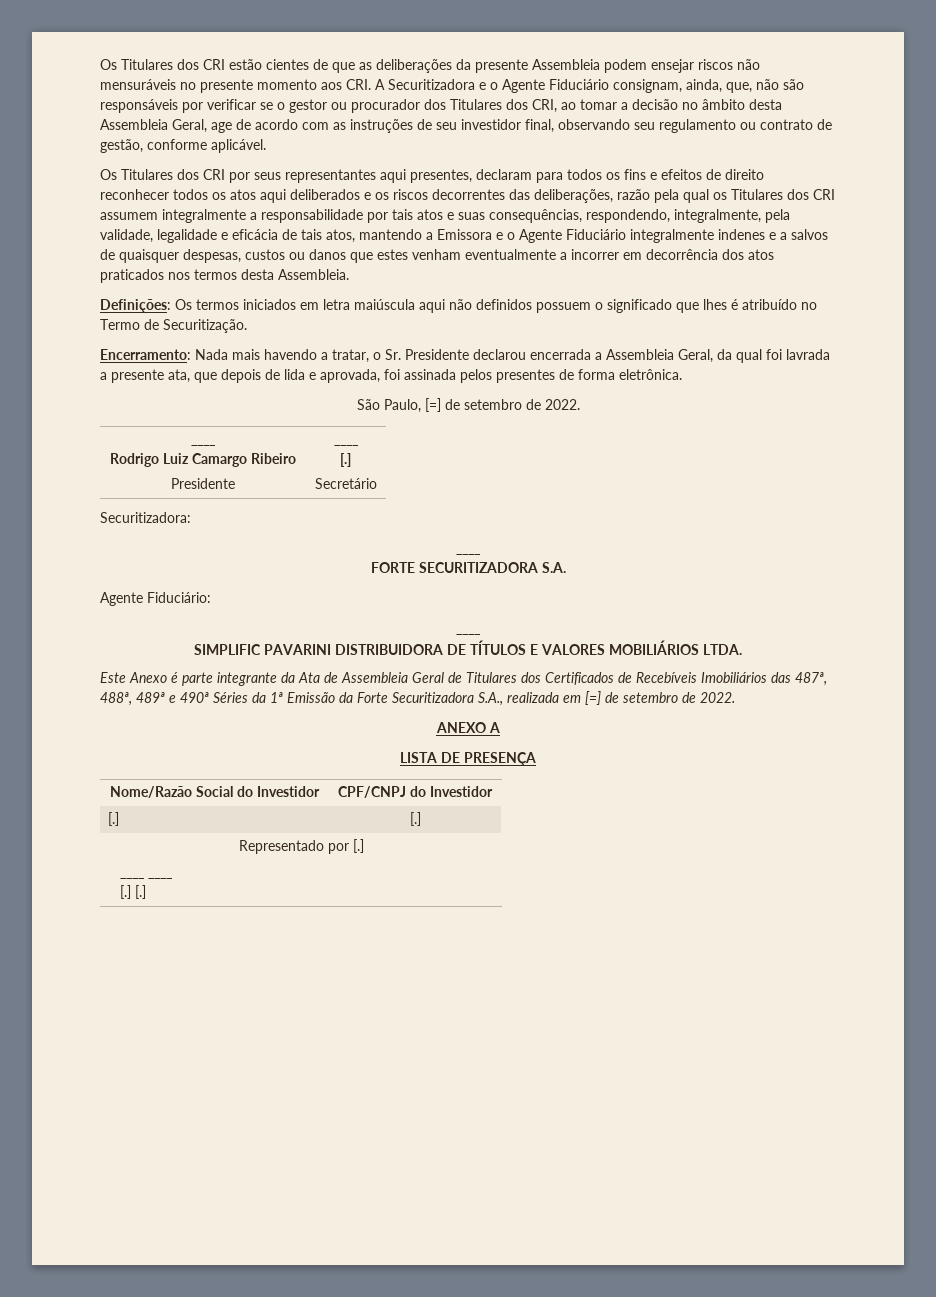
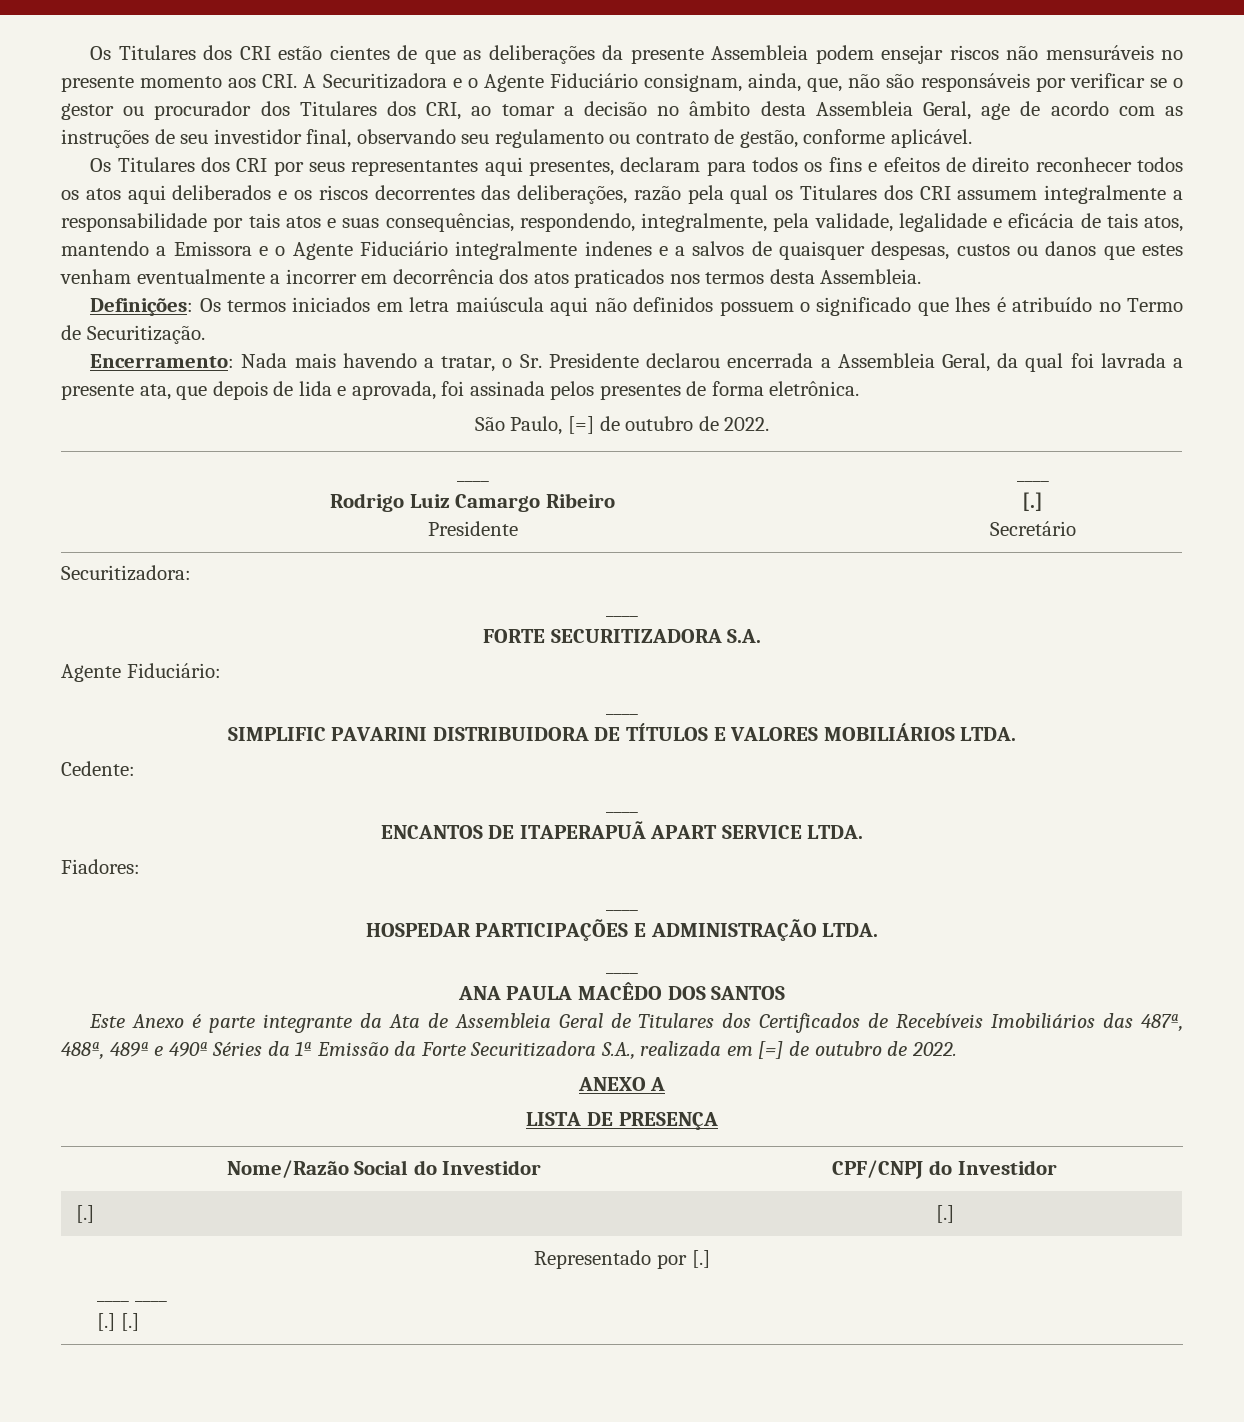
- São Paulo, [=] de setembro de 2022.
+ São Paulo, [=] de outubro de 2022.
+ Cedente:
+ ____
+ ENCANTOS DE ITAPERAPUÃ APART SERVICE LTDA.
+ Fiadores:
+ ____
+ HOSPEDAR PARTICIPAÇÕES E ADMINISTRAÇÃO LTDA.
+ ____
+ ANA PAULA MACÊDO DOS SANTOS
- Este Anexo é parte integrante da Ata de Assembleia Geral de Titulares dos Certificados de Recebíveis Imobiliários das 487ª, 488ª, 489ª e 490ª Séries da 1ª Emissão da Forte Securitizadora S.A., realizada em [=] de setembro de 2022.
+ Este Anexo é parte integrante da Ata de Assembleia Geral de Titulares dos Certificados de Recebíveis Imobiliários das 487ª, 488ª, 489ª e 490ª Séries da 1ª Emissão da Forte Securitizadora S.A., realizada em [=] de outubro de 2022.

